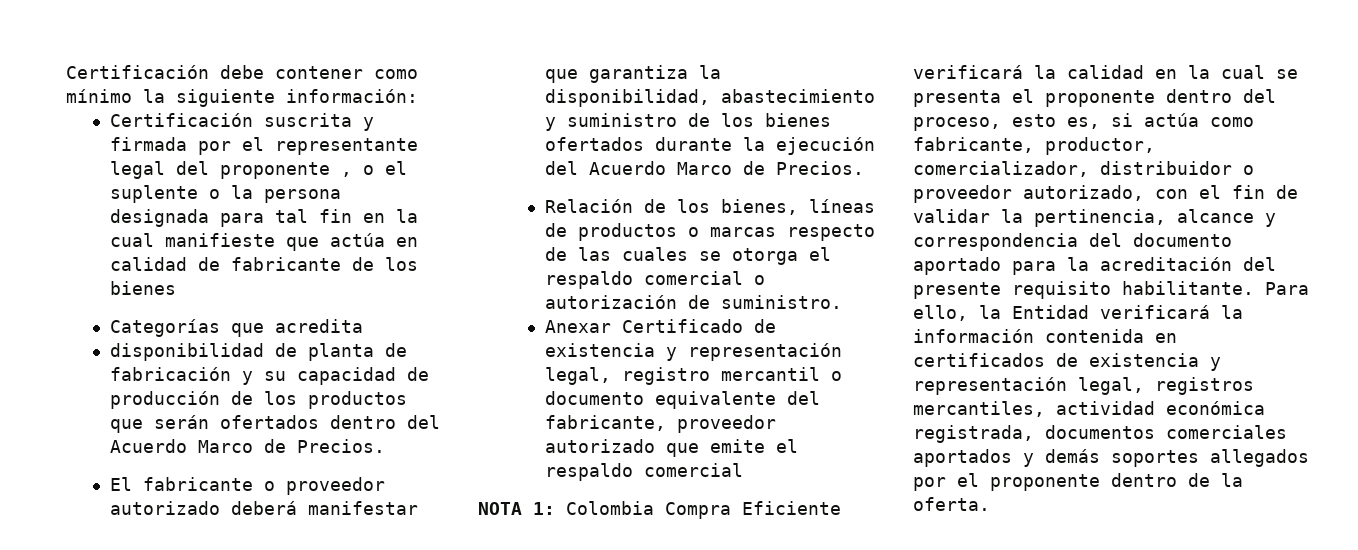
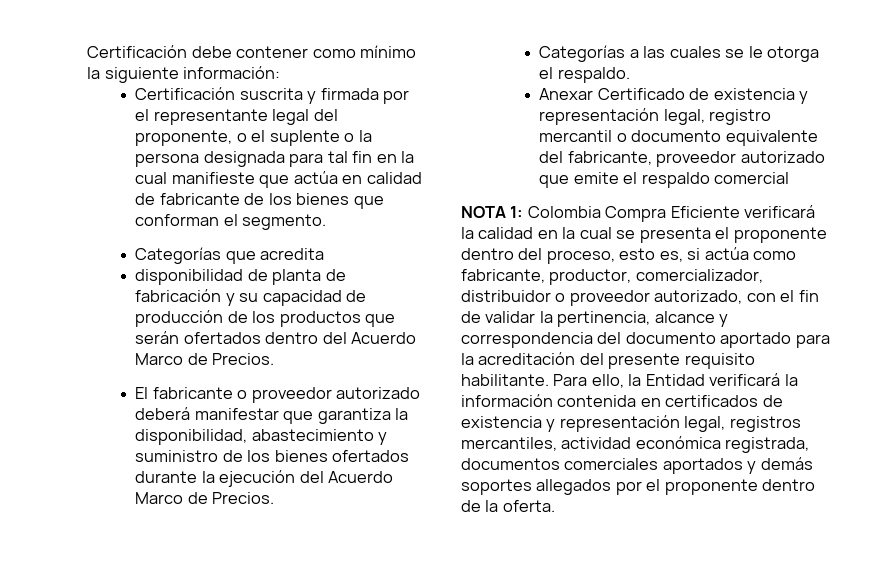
- Certificación suscrita y firmada por el representante legal del proponente , o el suplente o la persona designada para tal fin en la cual manifieste que actúa en calidad de fabricante de los bienes
+ Certificación suscrita y firmada por el representante legal del proponente, o el suplente o la persona designada para tal fin en la cual manifieste que actúa en calidad de fabricante de los bienes que conforman el segmento.
- Relación de los bienes, líneas de productos o marcas respecto de las cuales se otorga el respaldo comercial o autorización de suministro.
+ Categorías a las cuales se le otorga el respaldo.

